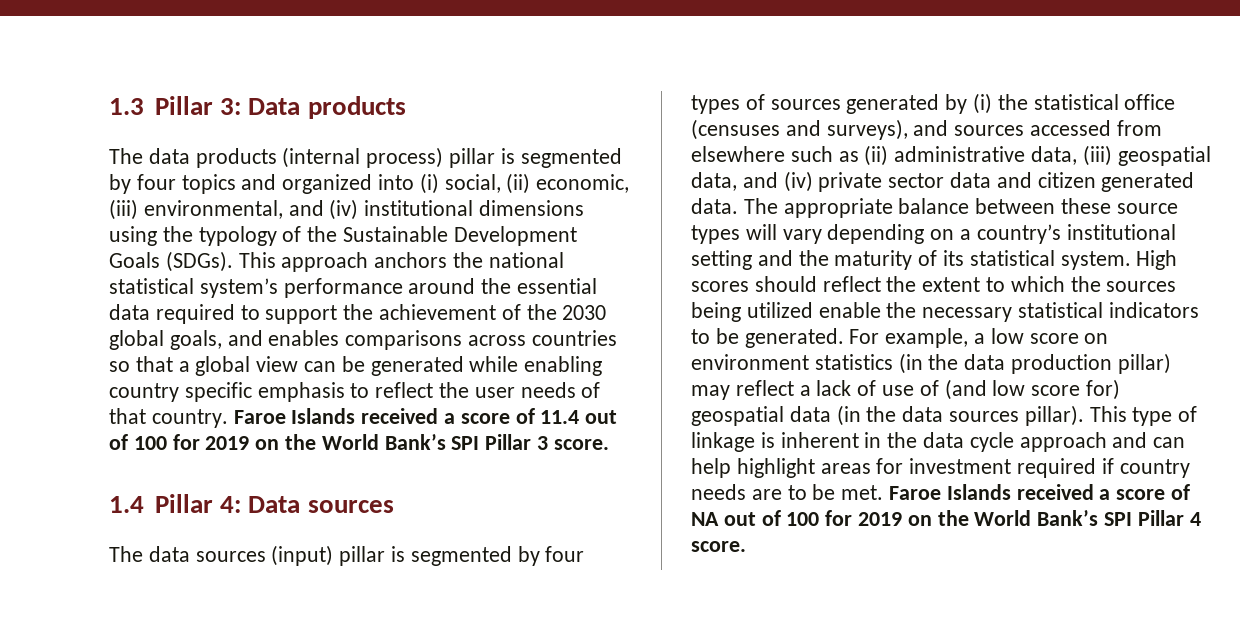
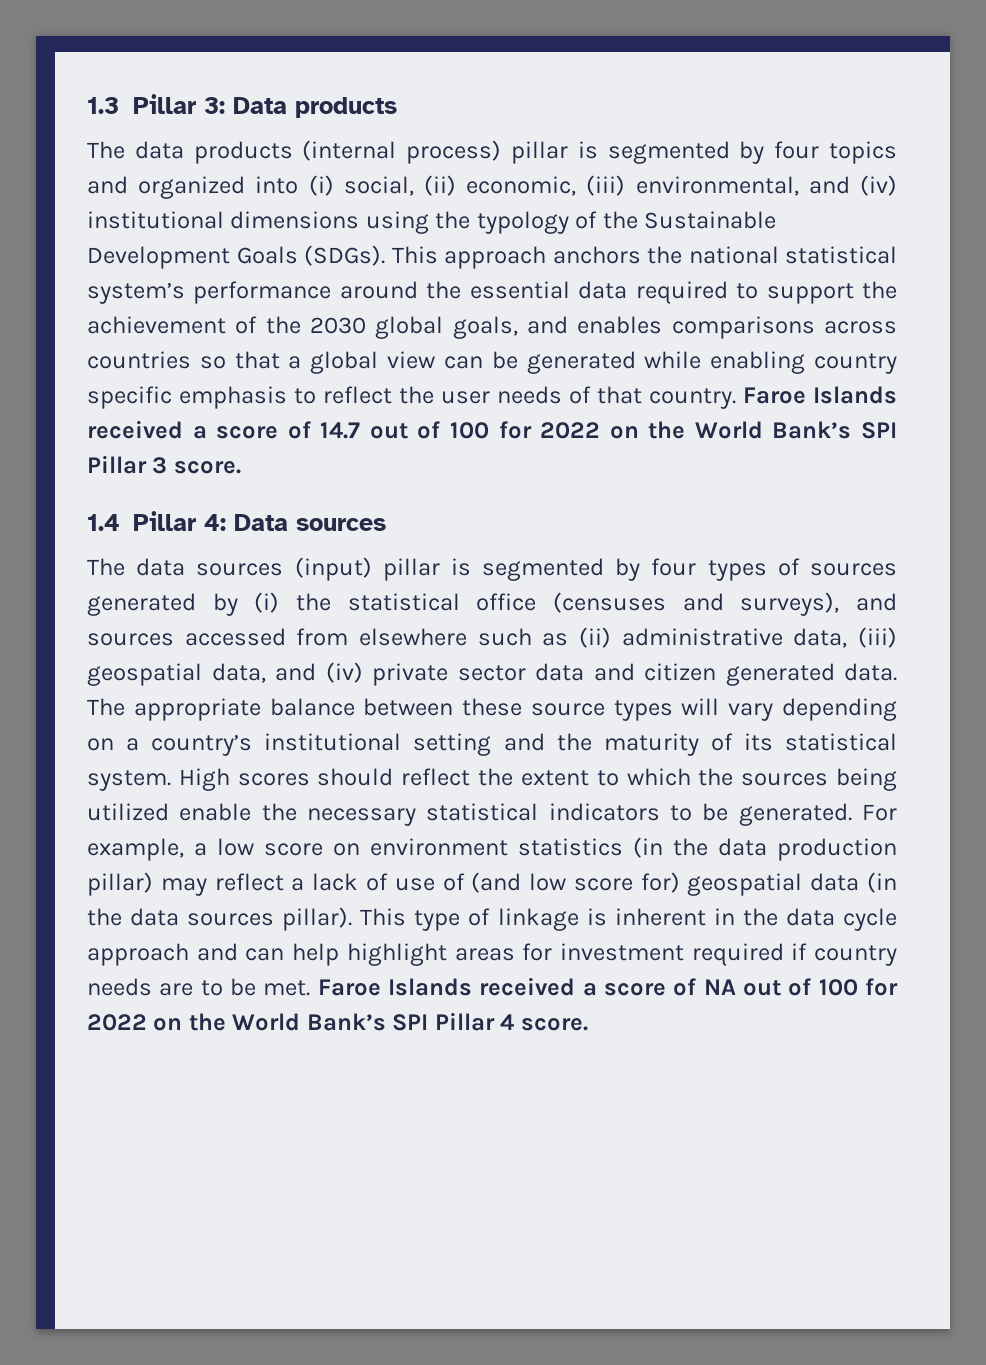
- Faroe Islands received a score of 11.4 out of 100 for 2019 on the World Bank’s SPI Pillar 3 score.
+ Faroe Islands received a score of 14.7 out of 100 for 2022 on the World Bank’s SPI Pillar 3 score.
- Faroe Islands received a score of NA out of 100 for 2019 on the World Bank’s SPI Pillar 4 score.
+ Faroe Islands received a score of NA out of 100 for 2022 on the World Bank’s SPI Pillar 4 score.

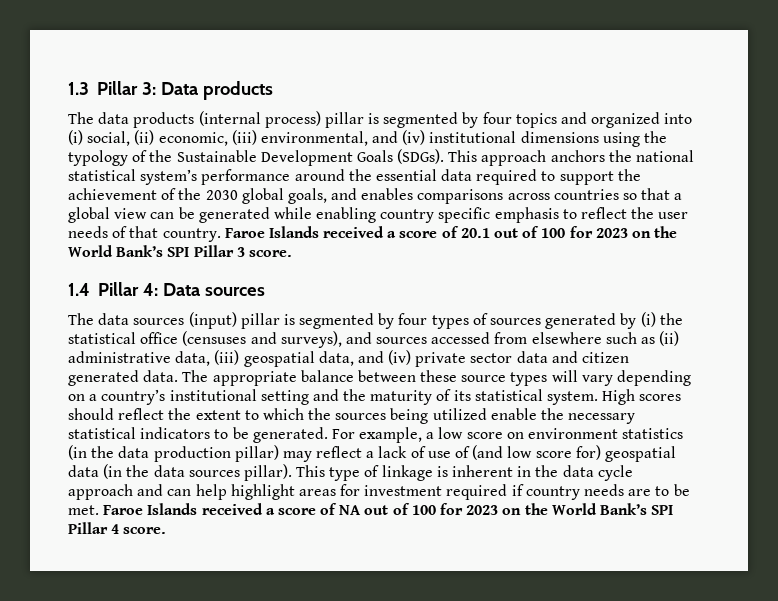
- Faroe Islands received a score of 14.7 out of 100 for 2022 on the World Bank’s SPI Pillar 3 score.
+ Faroe Islands received a score of 20.1 out of 100 for 2023 on the World Bank’s SPI Pillar 3 score.
- Faroe Islands received a score of NA out of 100 for 2022 on the World Bank’s SPI Pillar 4 score.
+ Faroe Islands received a score of NA out of 100 for 2023 on the World Bank’s SPI Pillar 4 score.

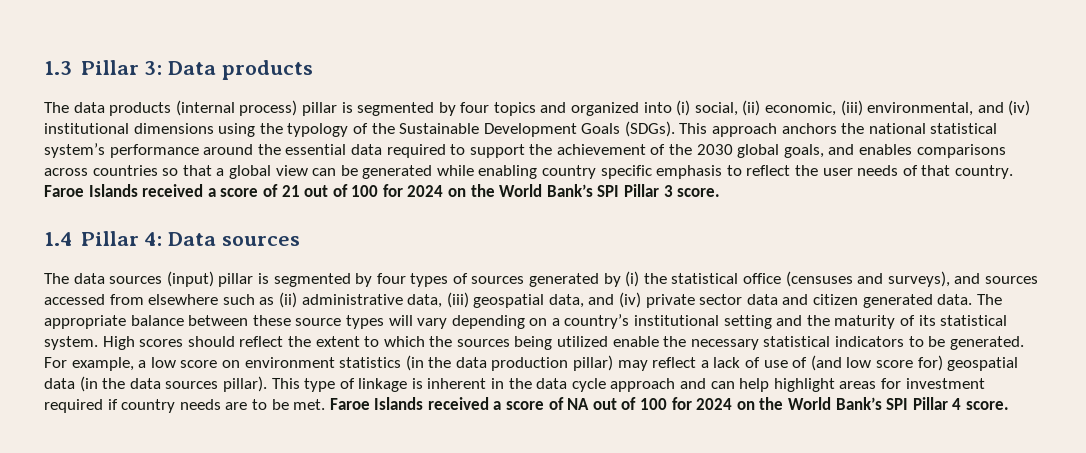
- Faroe Islands received a score of 20.1 out of 100 for 2023 on the World Bank’s SPI Pillar 3 score.
+ Faroe Islands received a score of 21 out of 100 for 2024 on the World Bank’s SPI Pillar 3 score.
- Faroe Islands received a score of NA out of 100 for 2023 on the World Bank’s SPI Pillar 4 score.
+ Faroe Islands received a score of NA out of 100 for 2024 on the World Bank’s SPI Pillar 4 score.

